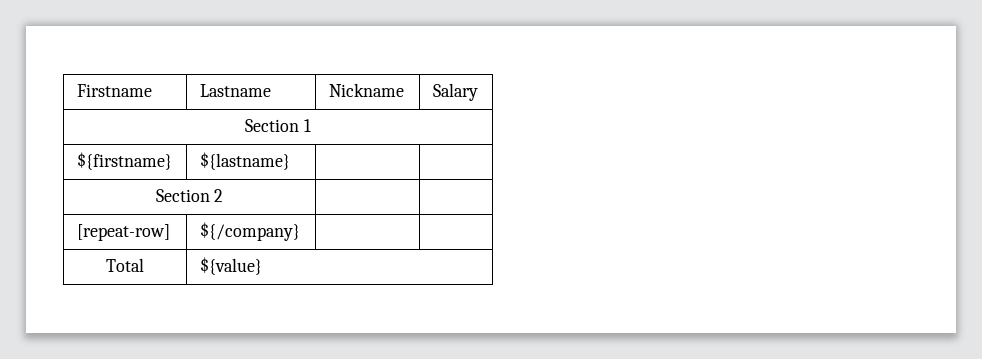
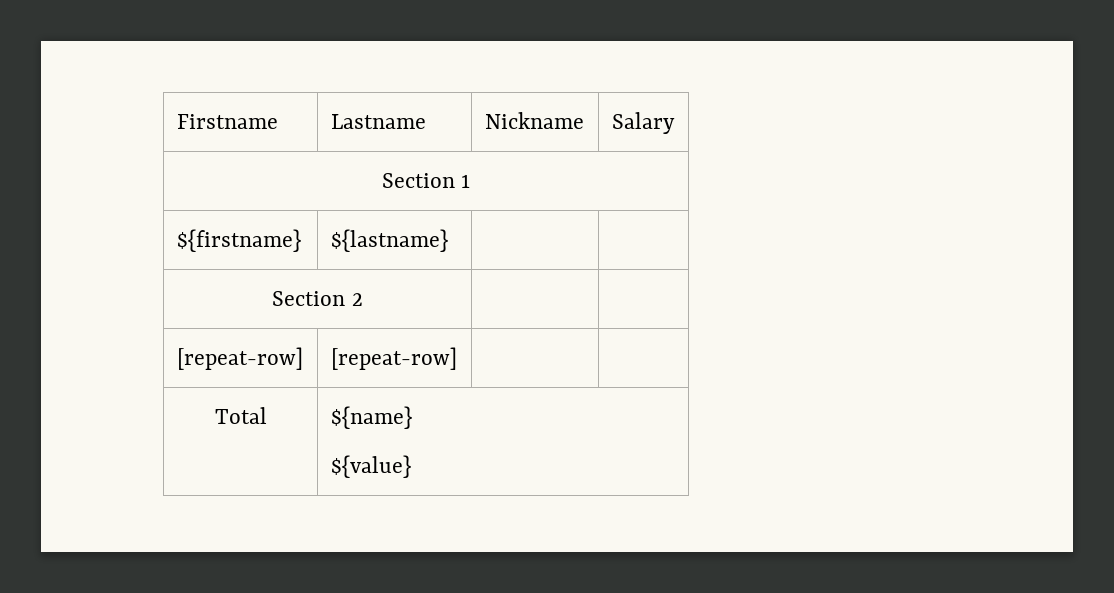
- [repeat-row] | ${/company} | |
+ [repeat-row] | [repeat-row] | |
- Total | ${value}
+ Total | ${name}
+ ${value}

